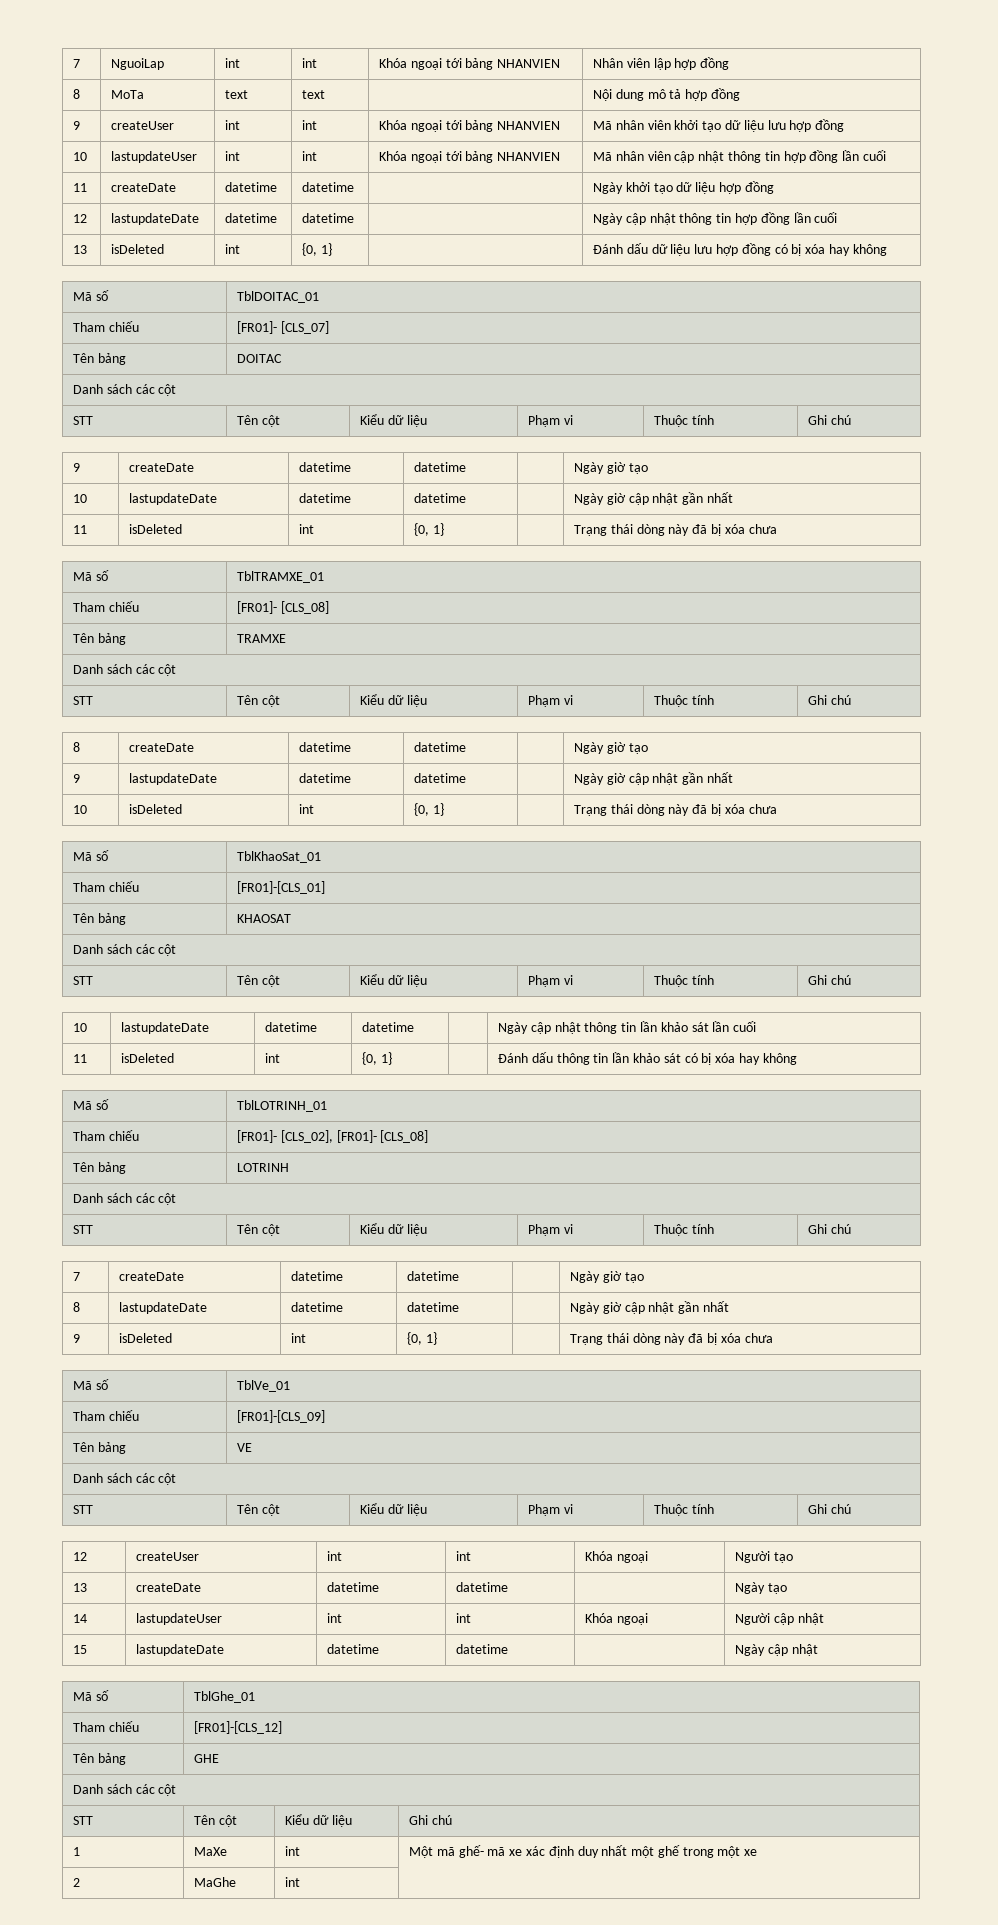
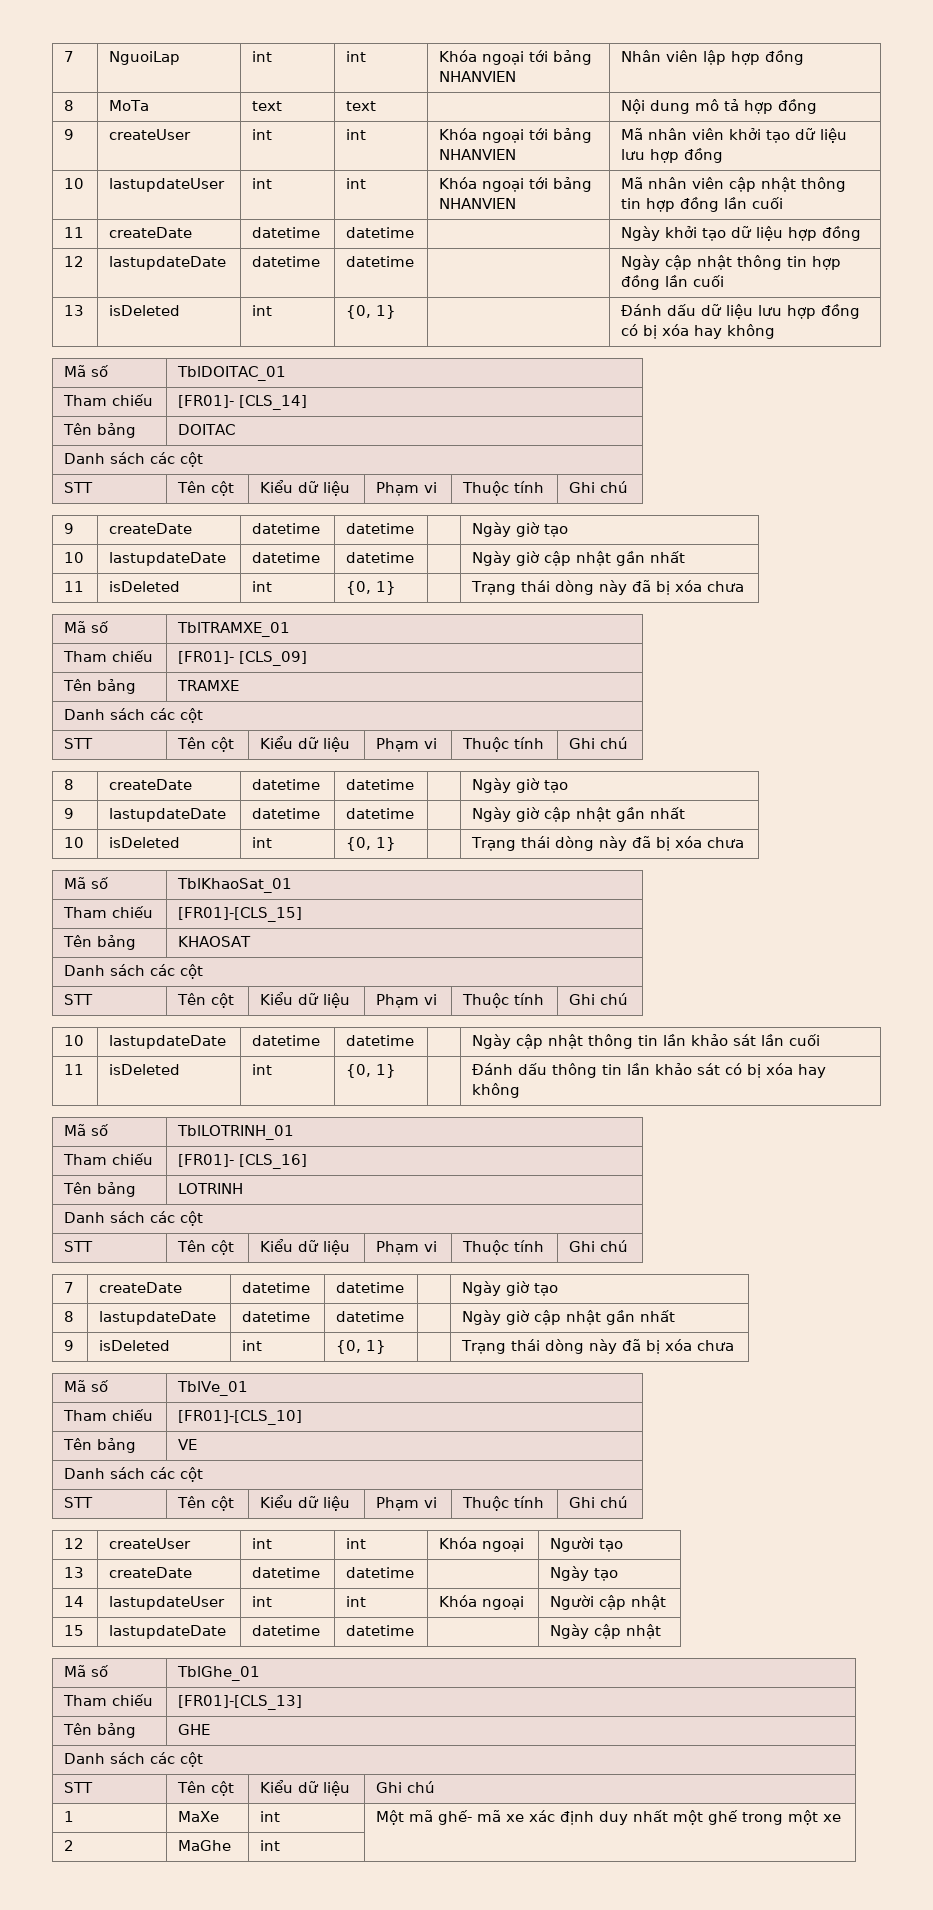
- Tham chiếu | [FR01]- [CLS_07]
+ Tham chiếu | [FR01]- [CLS_14]
- Tham chiếu | [FR01]- [CLS_08]
+ Tham chiếu | [FR01]- [CLS_09]
- Tham chiếu | [FR01]-[CLS_01]
+ Tham chiếu | [FR01]-[CLS_15]
- Tham chiếu | [FR01]- [CLS_02], [FR01]- [CLS_08]
+ Tham chiếu | [FR01]- [CLS_16]
- Tham chiếu | [FR01]-[CLS_09]
+ Tham chiếu | [FR01]-[CLS_10]
- Tham chiếu | [FR01]-[CLS_12]
+ Tham chiếu | [FR01]-[CLS_13]

